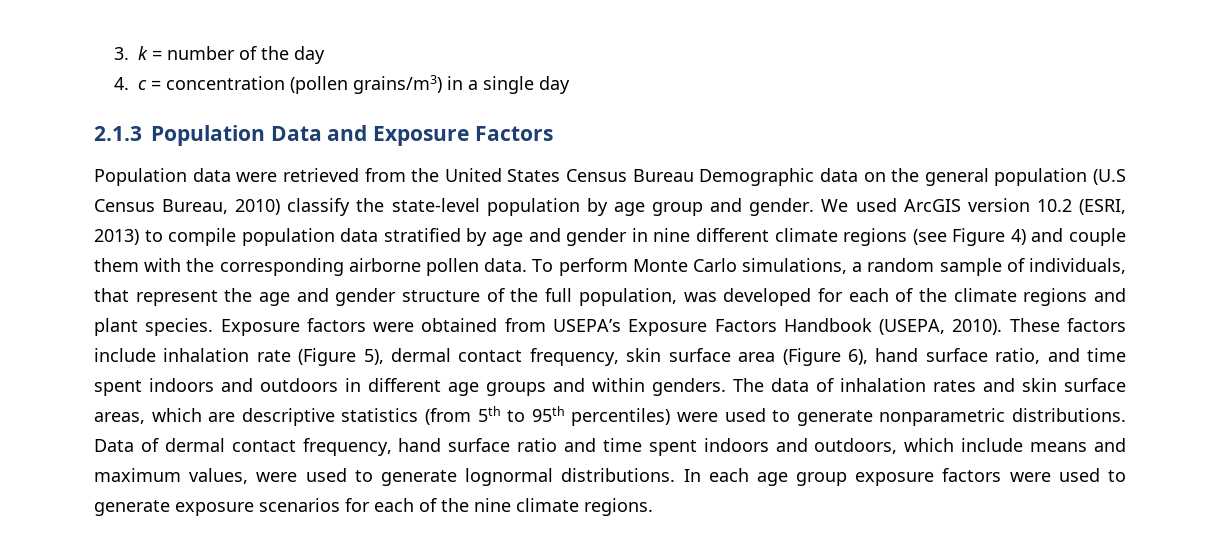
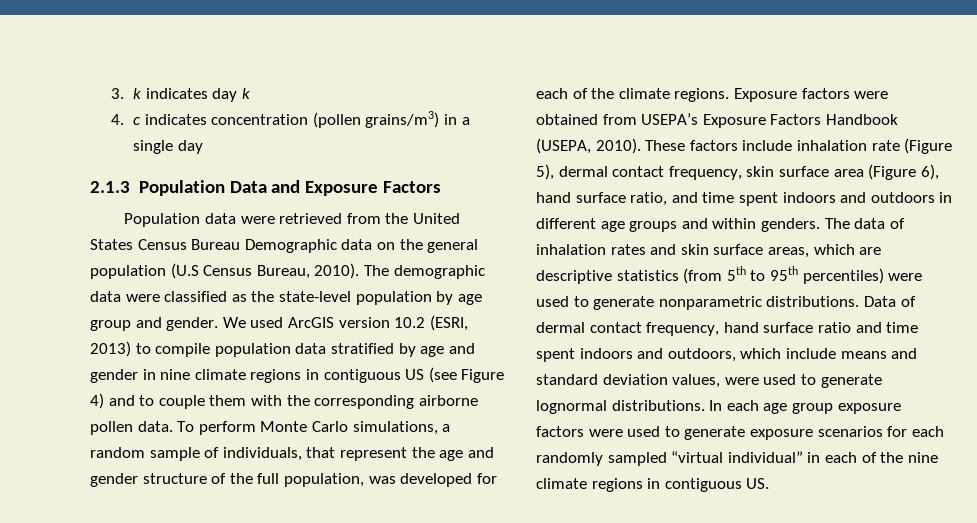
- 3. k = number of the day
+ 3. k indicates day k
- 4. c = concentration (pollen grains/m3) in a single day
+ 4. c indicates concentration (pollen grains/m3) in a single day
- Population data were retrieved from the United States Census Bureau Demographic data on the general population (U.S Census Bureau, 2010) classify the state-level population by age group and gender.
+ Population data were retrieved from the United States Census Bureau Demographic data on the general population (U.S Census Bureau, 2010). The demographic data were classified as the state-level population by age group and gender.
- We used ArcGIS version 10.2 (ESRI, 2013) to compile population data stratified by age and gender in nine different climate regions (see Figure 4) and couple them with the corresponding airborne pollen data.
+ We used ArcGIS version 10.2 (ESRI, 2013) to compile population data stratified by age and gender in nine climate regions in contiguous US (see Figure 4) and to couple them with the corresponding airborne pollen data.
- To perform Monte Carlo simulations, a random sample of individuals, that represent the age and gender structure of the full population, was developed for each of the climate regions and plant species.
+ To perform Monte Carlo simulations, a random sample of individuals, that represent the age and gender structure of the full population, was developed for each of the climate regions.
- Data of dermal contact frequency, hand surface ratio and time spent indoors and outdoors, which include means and maximum values, were used to generate lognormal distributions.
+ Data of dermal contact frequency, hand surface ratio and time spent indoors and outdoors, which include means and standard deviation values, were used to generate lognormal distributions.
- In each age group exposure factors were used to generate exposure scenarios for each of the nine climate regions.
+ In each age group exposure factors were used to generate exposure scenarios for each randomly sampled “virtual individual” in each of the nine climate regions in contiguous US.

